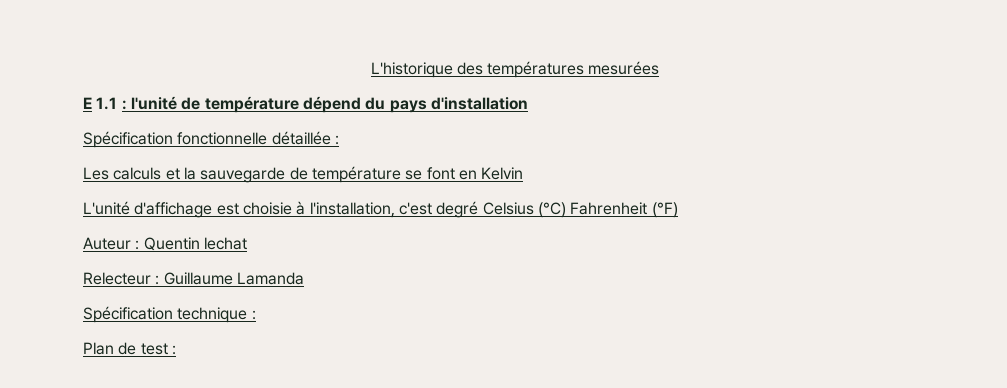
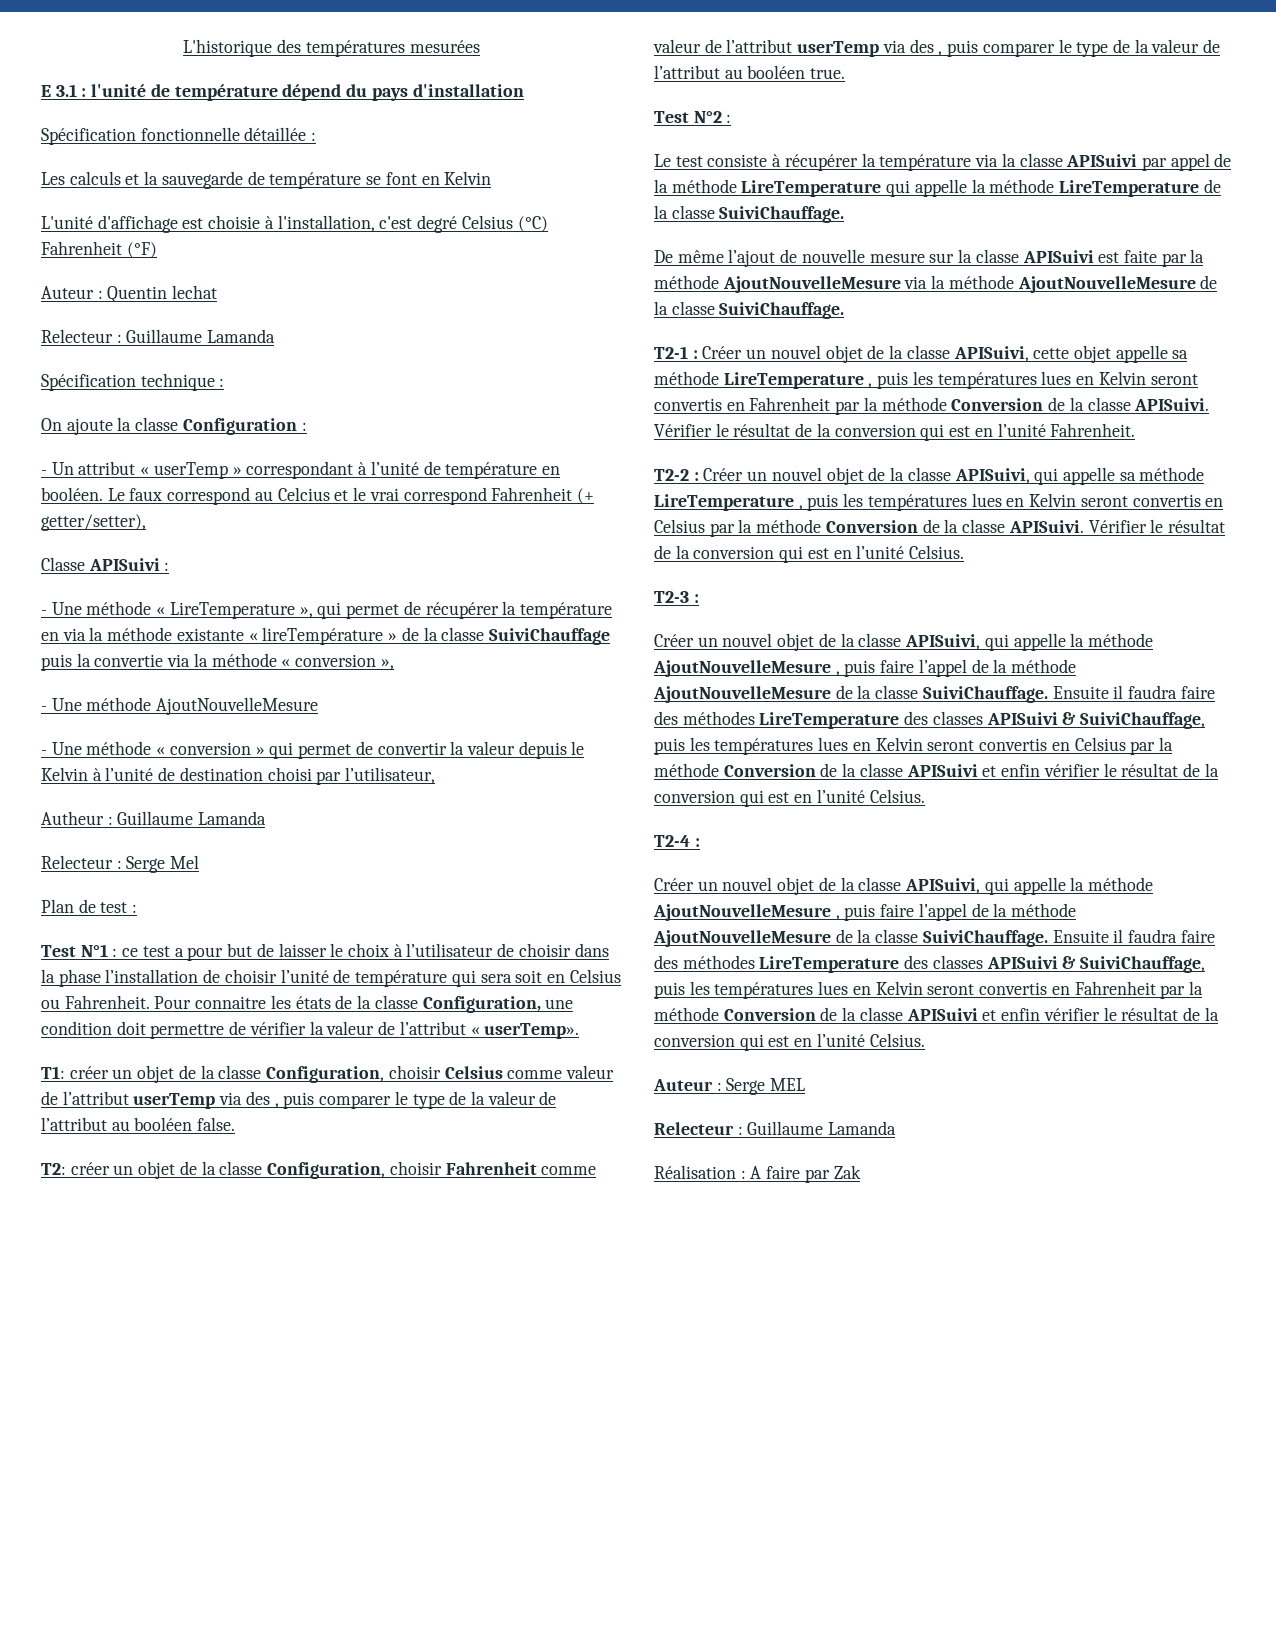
- E 1.1 : l'unité de température dépend du pays d'installation
+ E 3.1 : l'unité de température dépend du pays d'installation
+ On ajoute la classe Configuration :
+ - Un attribut « userTemp » correspondant à l’unité de température en booléen. Le faux correspond au Celcius et le vrai correspond Fahrenheit (+ getter/setter),
+ Classe APISuivi :
+ - Une méthode « LireTemperature », qui permet de récupérer la température en via la méthode existante « lireTempérature » de la classe SuiviChauffage puis la convertie via la méthode « conversion »,
+ - Une méthode AjoutNouvelleMesure
+ - Une méthode « conversion » qui permet de convertir la valeur depuis le Kelvin à l’unité de destination choisi par l’utilisateur,
+ Autheur : Guillaume Lamanda
+ Relecteur : Serge Mel
  Plan de test :
+ Test N°1 : ce test a pour but de laisser le choix à l’utilisateur de choisir dans la phase l’installation de choisir l’unité de température qui sera soit en Celsius ou Fahrenheit. Pour connaitre les états de la classe Configuration, une condition doit permettre de vérifier la valeur de l’attribut « userTemp».
+ T1: créer un objet de la classe Configuration, choisir Celsius comme valeur de l’attribut userTemp via des , puis comparer le type de la valeur de l’attribut au booléen false.
+ T2: créer un objet de la classe Configuration, choisir Fahrenheit comme valeur de l’attribut userTemp via des , puis comparer le type de la valeur de l’attribut au booléen true.
+ Test N°2 :
+ Le test consiste à récupérer la température via la classe APISuivi par appel de la méthode LireTemperature qui appelle la méthode LireTemperature de la classe SuiviChauffage.
+ De même l’ajout de nouvelle mesure sur la classe APISuivi est faite par la méthode AjoutNouvelleMesure via la méthode AjoutNouvelleMesure de la classe SuiviChauffage.
+ T2-1 : Créer un nouvel objet de la classe APISuivi, cette objet appelle sa méthode LireTemperature , puis les températures lues en Kelvin seront convertis en Fahrenheit par la méthode Conversion de la classe APISuivi. Vérifier le résultat de la conversion qui est en l’unité Fahrenheit.
+ T2-2 : Créer un nouvel objet de la classe APISuivi, qui appelle sa méthode LireTemperature , puis les températures lues en Kelvin seront convertis en Celsius par la méthode Conversion de la classe APISuivi. Vérifier le résultat de la conversion qui est en l’unité Celsius.
+ T2-3 :
+ Créer un nouvel objet de la classe APISuivi, qui appelle la méthode AjoutNouvelleMesure , puis faire l’appel de la méthode AjoutNouvelleMesure de la classe SuiviChauffage. Ensuite il faudra faire des méthodes LireTemperature des classes APISuivi & SuiviChauffage, puis les températures lues en Kelvin seront convertis en Celsius par la méthode Conversion de la classe APISuivi et enfin vérifier le résultat de la conversion qui est en l’unité Celsius.
+ T2-4 :
+ Créer un nouvel objet de la classe APISuivi, qui appelle la méthode AjoutNouvelleMesure , puis faire l’appel de la méthode AjoutNouvelleMesure de la classe SuiviChauffage. Ensuite il faudra faire des méthodes LireTemperature des classes APISuivi & SuiviChauffage, puis les températures lues en Kelvin seront convertis en Fahrenheit par la méthode Conversion de la classe APISuivi et enfin vérifier le résultat de la conversion qui est en l’unité Celsius.
+ Auteur : Serge MEL
+ Relecteur : Guillaume Lamanda
+ Réalisation : A faire par Zak

